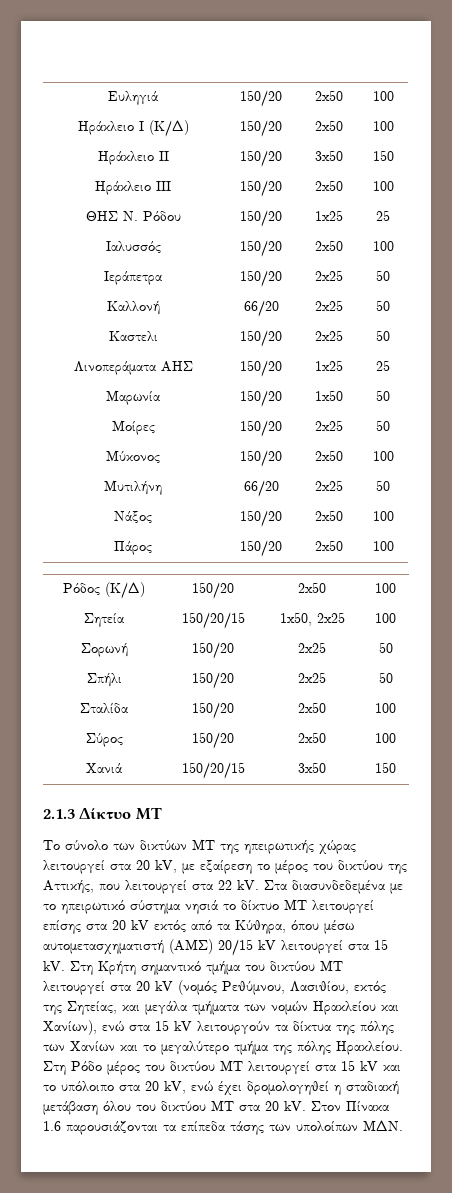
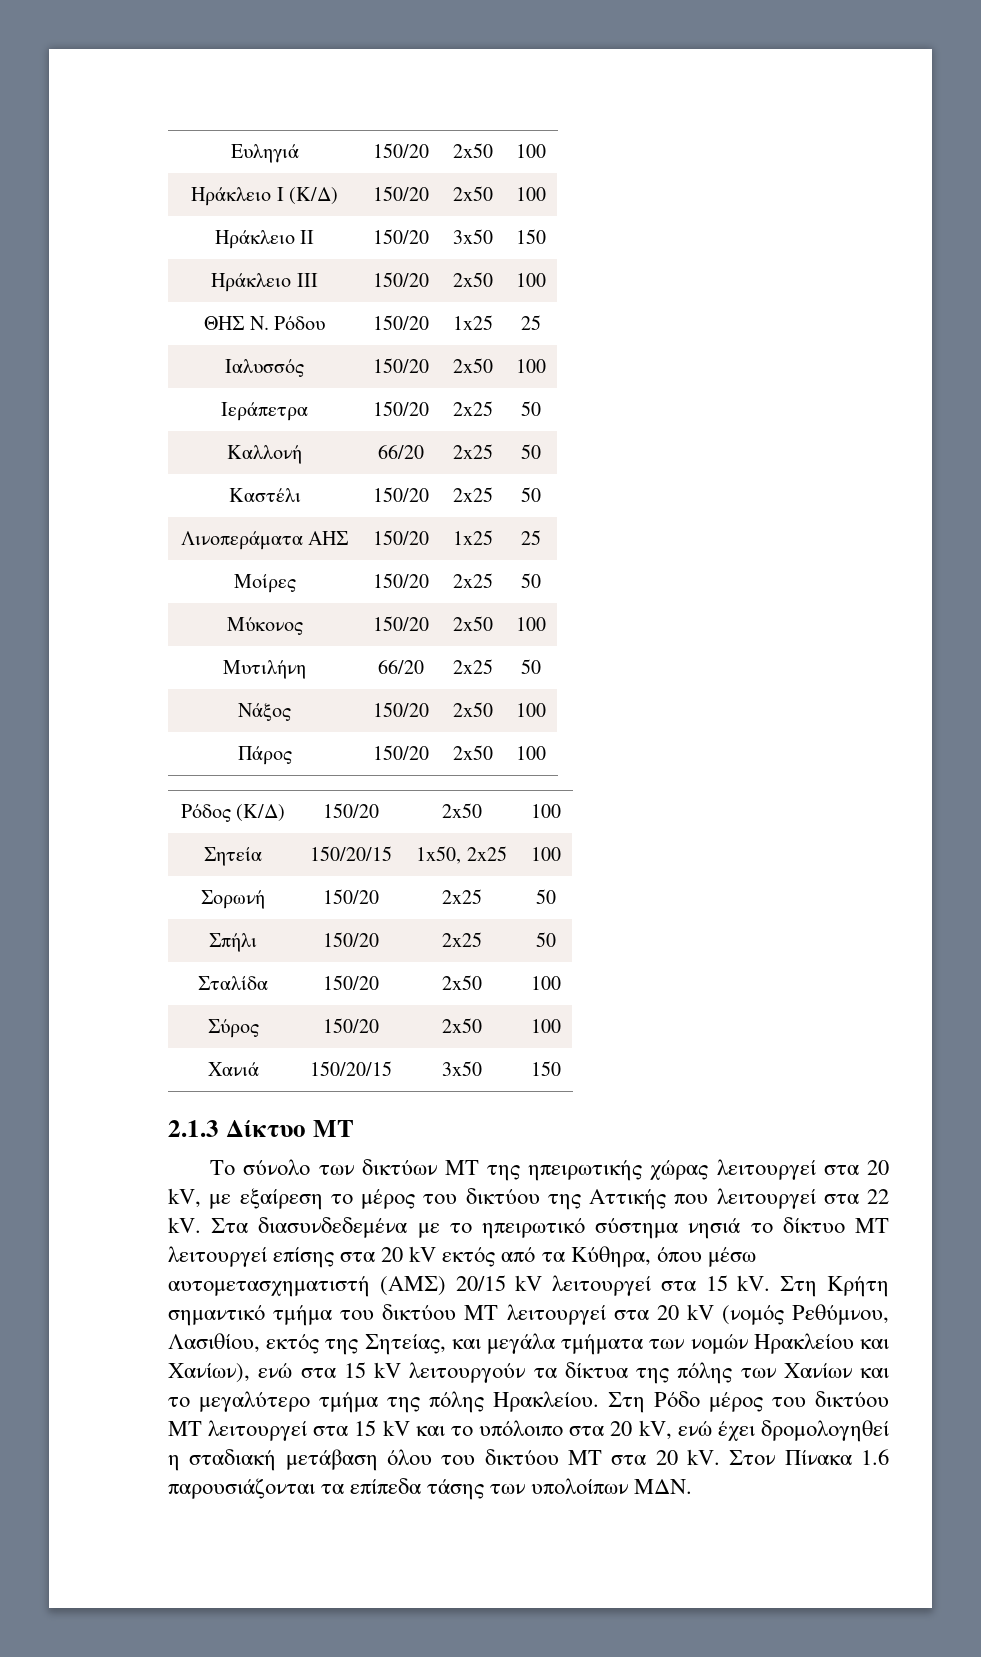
- Καστελι | 150/20 | 2x25 | 50
+ Καστέλι | 150/20 | 2x25 | 50
- Μαρωνία | 150/20 | 1x50 | 50
- Το σύνολο των δικτύων ΜΤ της ηπειρωτικής χώρας λειτουργεί στα 20 kV, με εξαίρεση το μέρος του δικτύου της Αττικής, που λειτουργεί στα 22 kV.
+ Το σύνολο των δικτύων ΜΤ της ηπειρωτικής χώρας λειτουργεί στα 20 kV, με εξαίρεση το μέρος του δικτύου της Αττικής που λειτουργεί στα 22 kV.

